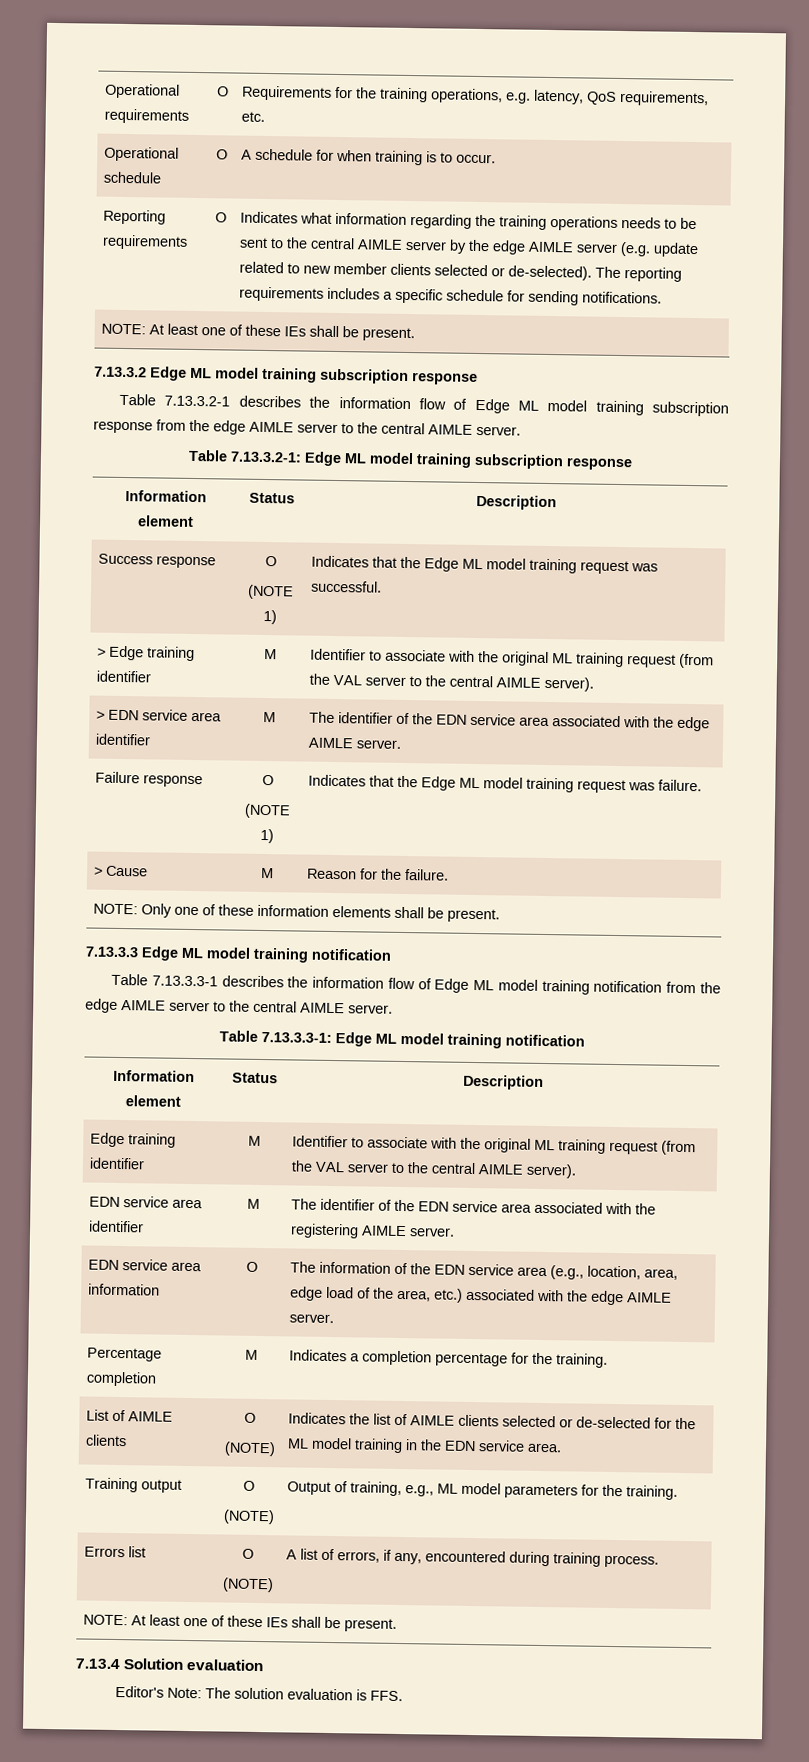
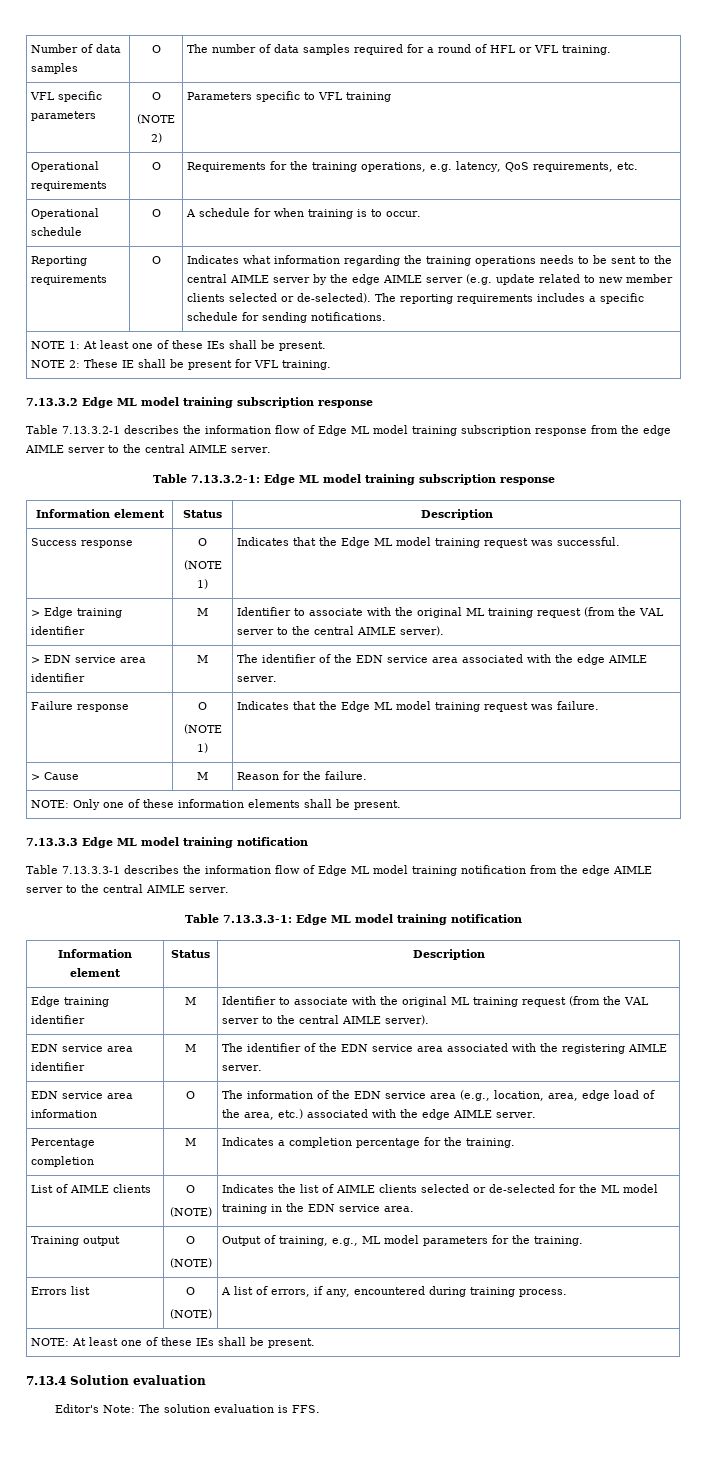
+ Number of data samples | O | The number of data samples required for a round of HFL or VFL training.
+ VFL specific parameters | O
+ (NOTE 2) | Parameters specific to VFL training
  The reporting requirements includes a specific schedule for sending notifications.
- NOTE: At least one of these IEs shall be present.
+ NOTE 1: At least one of these IEs shall be present.
+ NOTE 2: These IE shall be present for VFL training.

